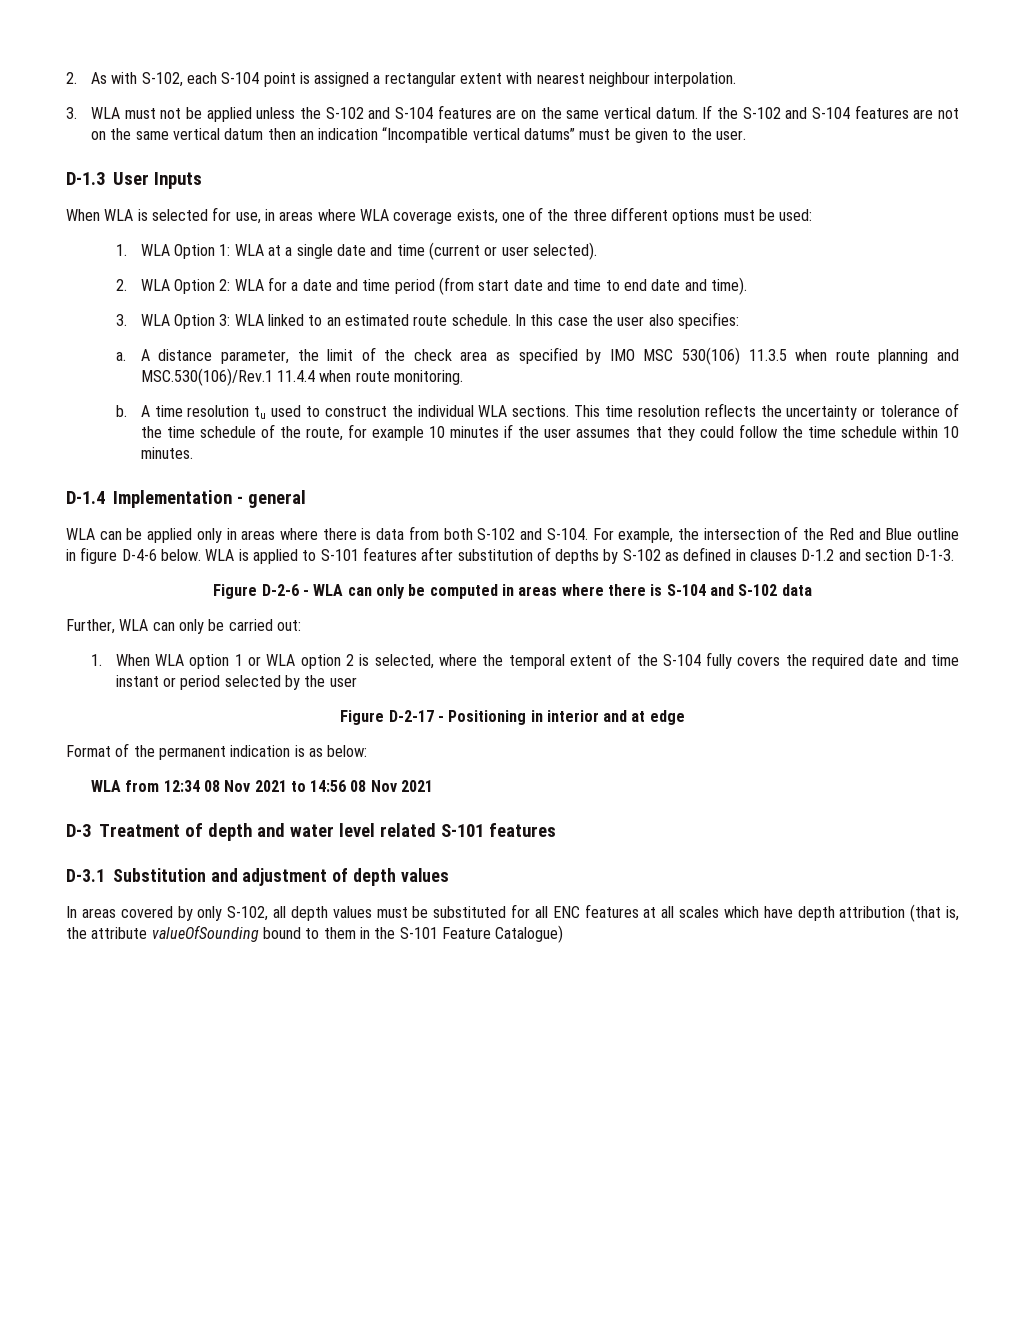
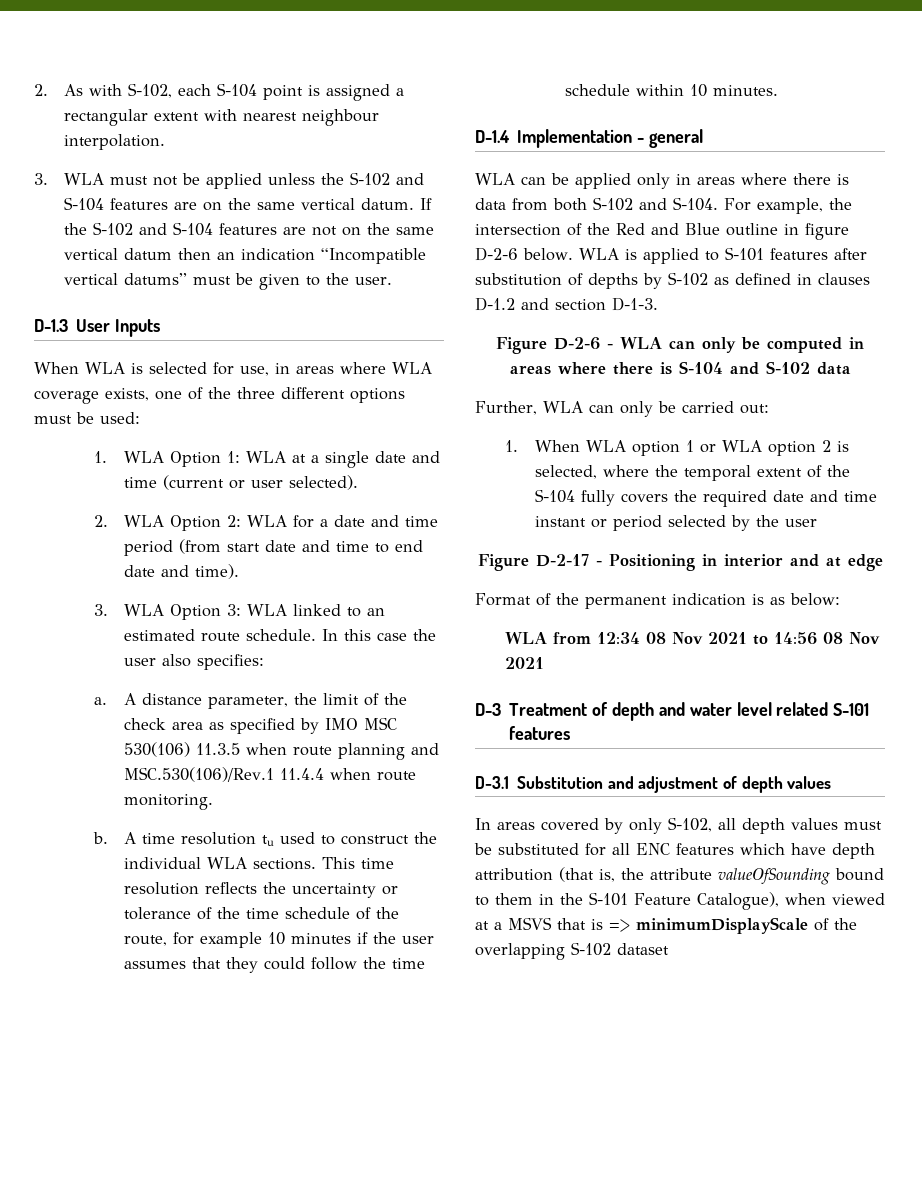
- For example, the intersection of the Red and Blue outline in figure D-4-6 below.
+ For example, the intersection of the Red and Blue outline in figure D-2-6 below.
- In areas covered by only S-102, all depth values must be substituted for all ENC features at all scales which have depth attribution (that is, the attribute valueOfSounding bound to them in the S-101 Feature Catalogue)
+ In areas covered by only S-102, all depth values must be substituted for all ENC features which have depth attribution (that is, the attribute valueOfSounding bound to them in the S-101 Feature Catalogue), when viewed at a MSVS that is => minimumDisplayScale of the overlapping S-102 dataset

